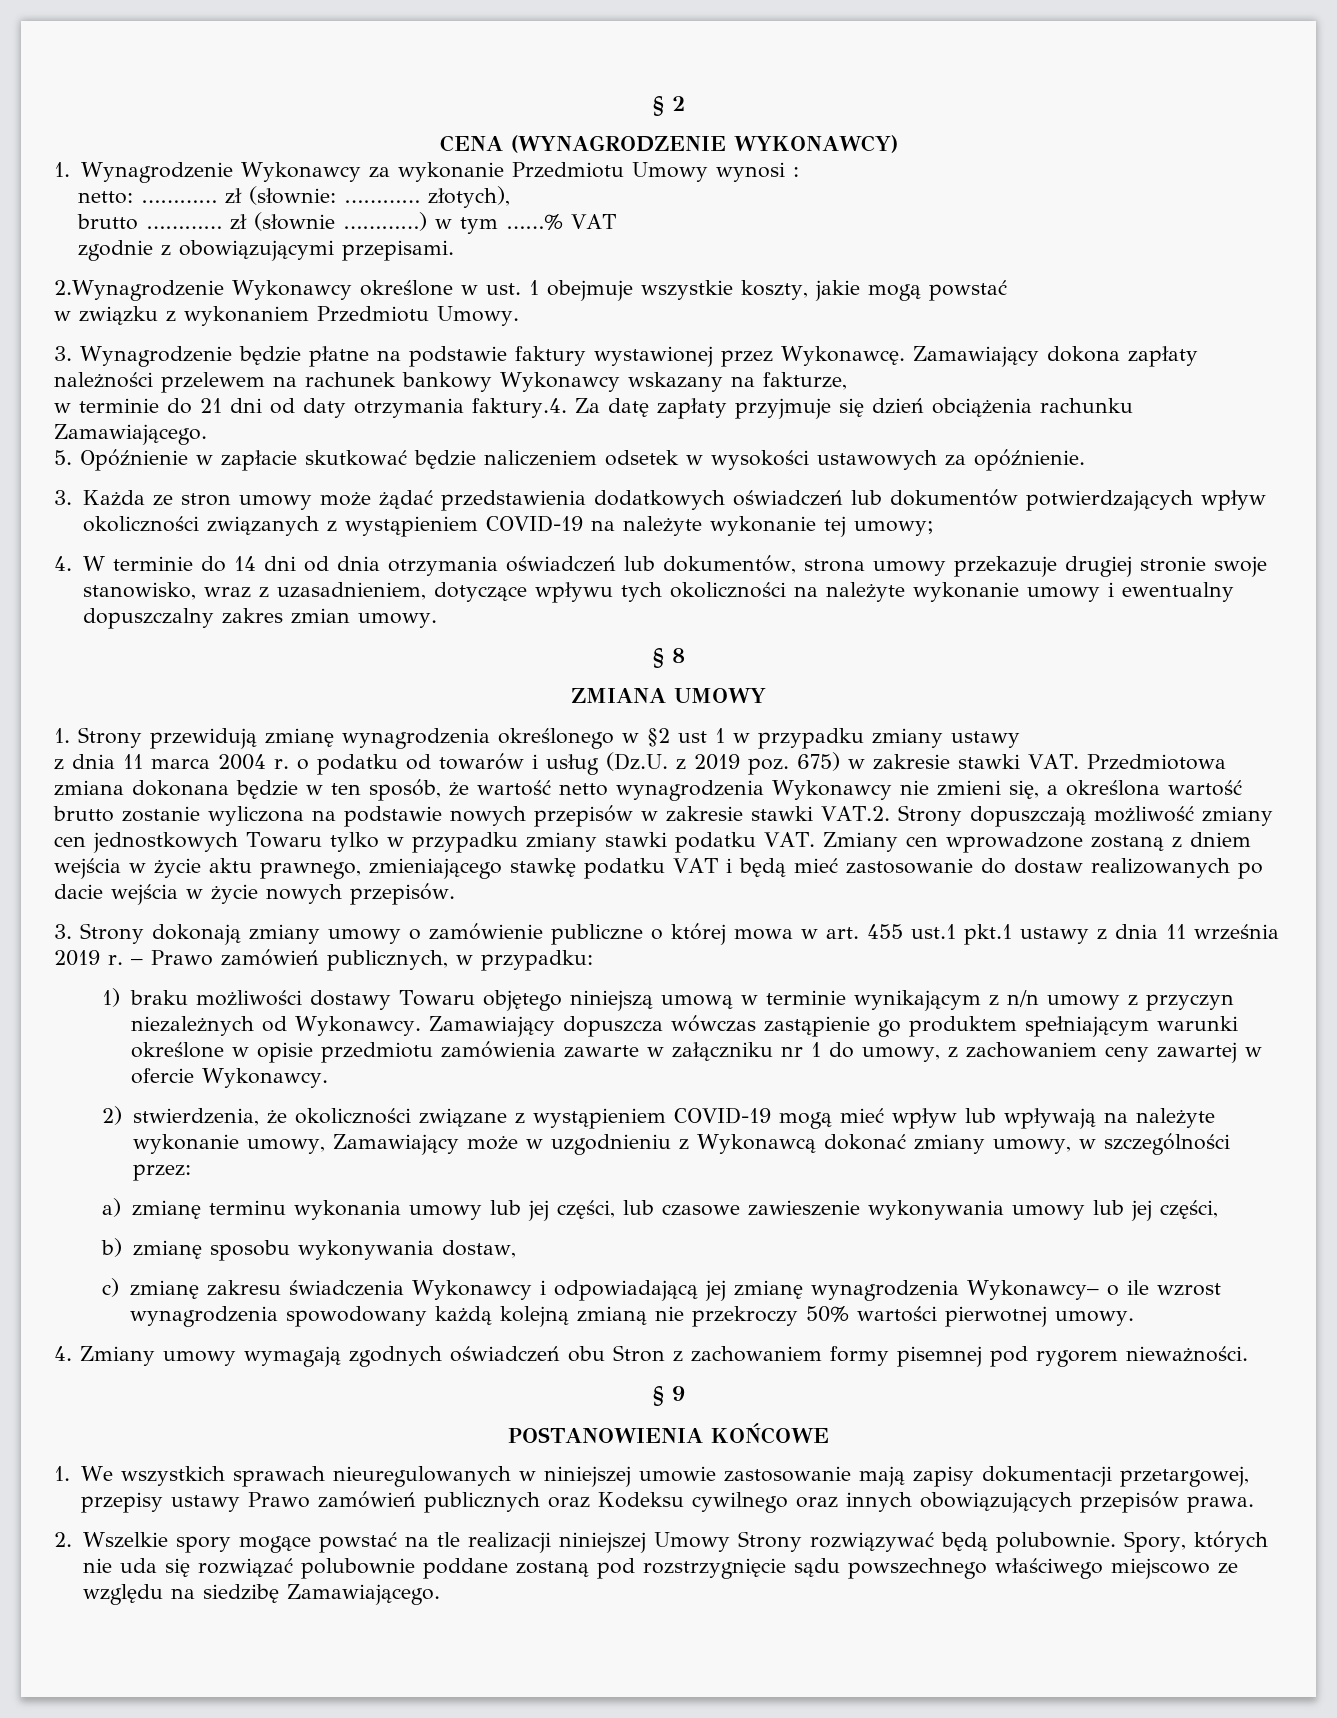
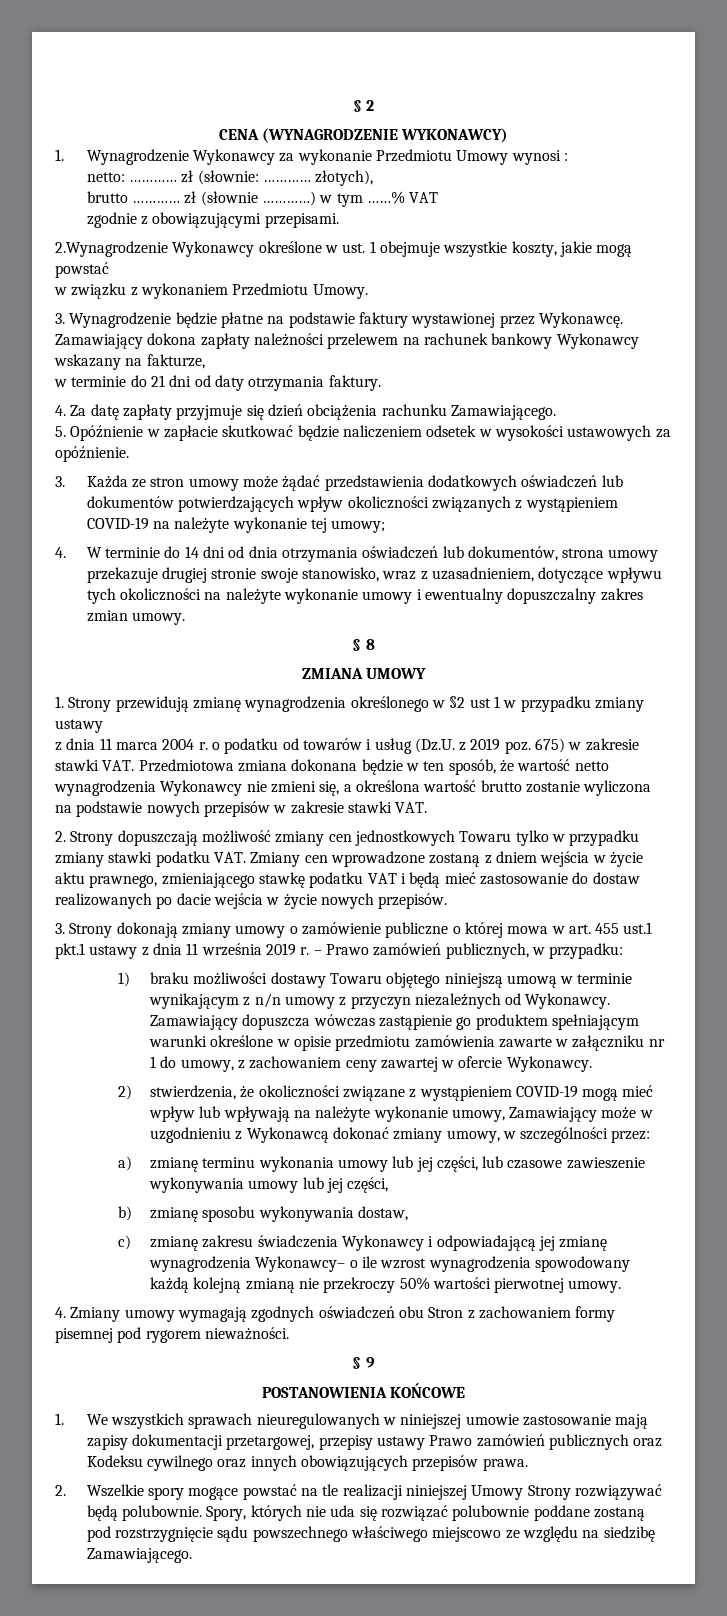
- w terminie do 21 dni od daty otrzymania faktury.4. Za datę zapłaty przyjmuje się dzień obciążenia rachunku Zamawiającego.
+ w terminie do 21 dni od daty otrzymania faktury.
+ 4. Za datę zapłaty przyjmuje się dzień obciążenia rachunku Zamawiającego.
- z dnia 11 marca 2004 r. o podatku od towarów i usług (Dz.U. z 2019 poz. 675) w zakresie stawki VAT. Przedmiotowa zmiana dokonana będzie w ten sposób, że wartość netto wynagrodzenia Wykonawcy nie zmieni się, a określona wartość brutto zostanie wyliczona na podstawie nowych przepisów w zakresie stawki VAT.2. Strony dopuszczają możliwość zmiany cen jednostkowych Towaru tylko w przypadku zmiany stawki podatku VAT. Zmiany cen wprowadzone zostaną z dniem wejścia w życie aktu prawnego, zmieniającego stawkę podatku VAT i będą mieć zastosowanie do dostaw realizowanych po dacie wejścia w życie nowych przepisów.
+ z dnia 11 marca 2004 r. o podatku od towarów i usług (Dz.U. z 2019 poz. 675) w zakresie stawki VAT. Przedmiotowa zmiana dokonana będzie w ten sposób, że wartość netto wynagrodzenia Wykonawcy nie zmieni się, a określona wartość brutto zostanie wyliczona na podstawie nowych przepisów w zakresie stawki VAT.
+ 2. Strony dopuszczają możliwość zmiany cen jednostkowych Towaru tylko w przypadku zmiany stawki podatku VAT. Zmiany cen wprowadzone zostaną z dniem wejścia w życie aktu prawnego, zmieniającego stawkę podatku VAT i będą mieć zastosowanie do dostaw realizowanych po dacie wejścia w życie nowych przepisów.

